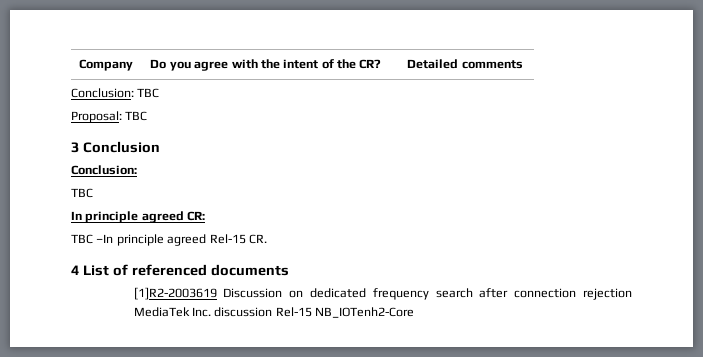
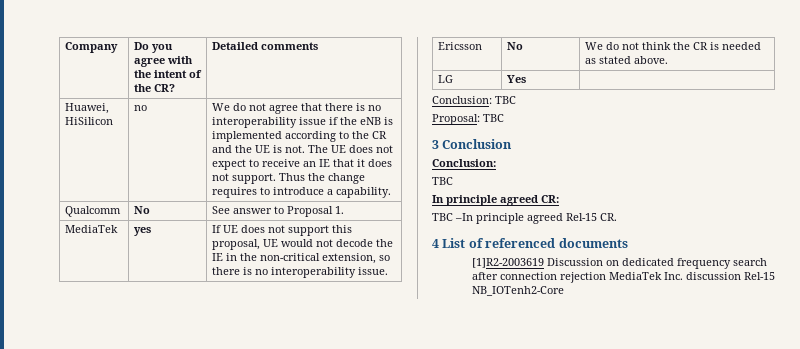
+ Huawei, HiSilicon | no | We do not agree that there is no interoperability issue if the eNB is implemented according to the CR and the UE is not. The UE does not expect to receive an IE that it does not support. Thus the change requires to introduce a capability.
+ Qualcomm | No | See answer to Proposal 1.
+ MediaTek | yes | If UE does not support this proposal, UE would not decode the IE in the non-critical extension, so there is no interoperability issue.
+ Ericsson | No | We do not think the CR is needed as stated above.
+ LG | Yes |

